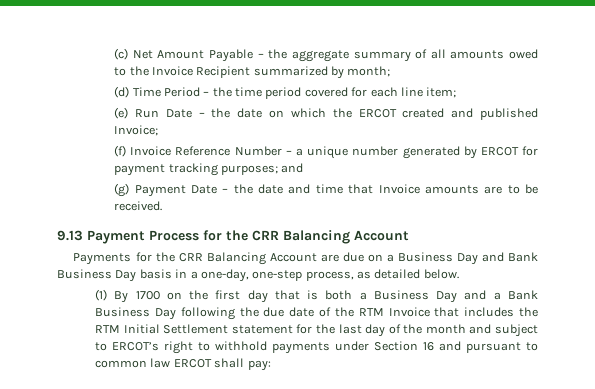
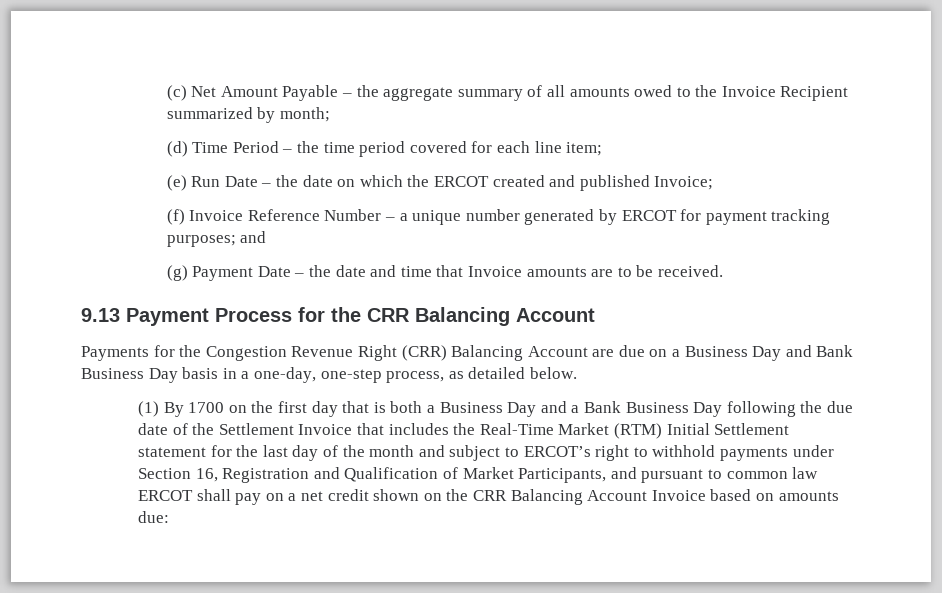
- Payments for the CRR Balancing Account are due on a Business Day and Bank Business Day basis in a one-day, one-step process, as detailed below.
+ Payments for the Congestion Revenue Right (CRR) Balancing Account are due on a Business Day and Bank Business Day basis in a one-day, one-step process, as detailed below.
- (1) By 1700 on the first day that is both a Business Day and a Bank Business Day following the due date of the RTM Invoice that includes the RTM Initial Settlement statement for the last day of the month and subject to ERCOT’s right to withhold payments under Section 16 and pursuant to common law ERCOT shall pay:
+ (1) By 1700 on the first day that is both a Business Day and a Bank Business Day following the due date of the Settlement Invoice that includes the Real-Time Market (RTM) Initial Settlement statement for the last day of the month and subject to ERCOT’s right to withhold payments under Section 16, Registration and Qualification of Market Participants, and pursuant to common law ERCOT shall pay on a net credit shown on the CRR Balancing Account Invoice based on amounts due:

